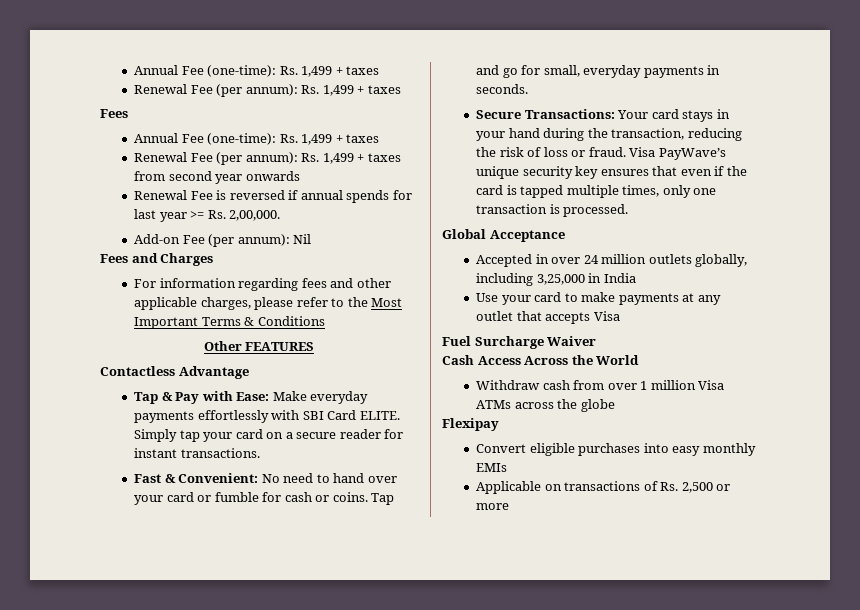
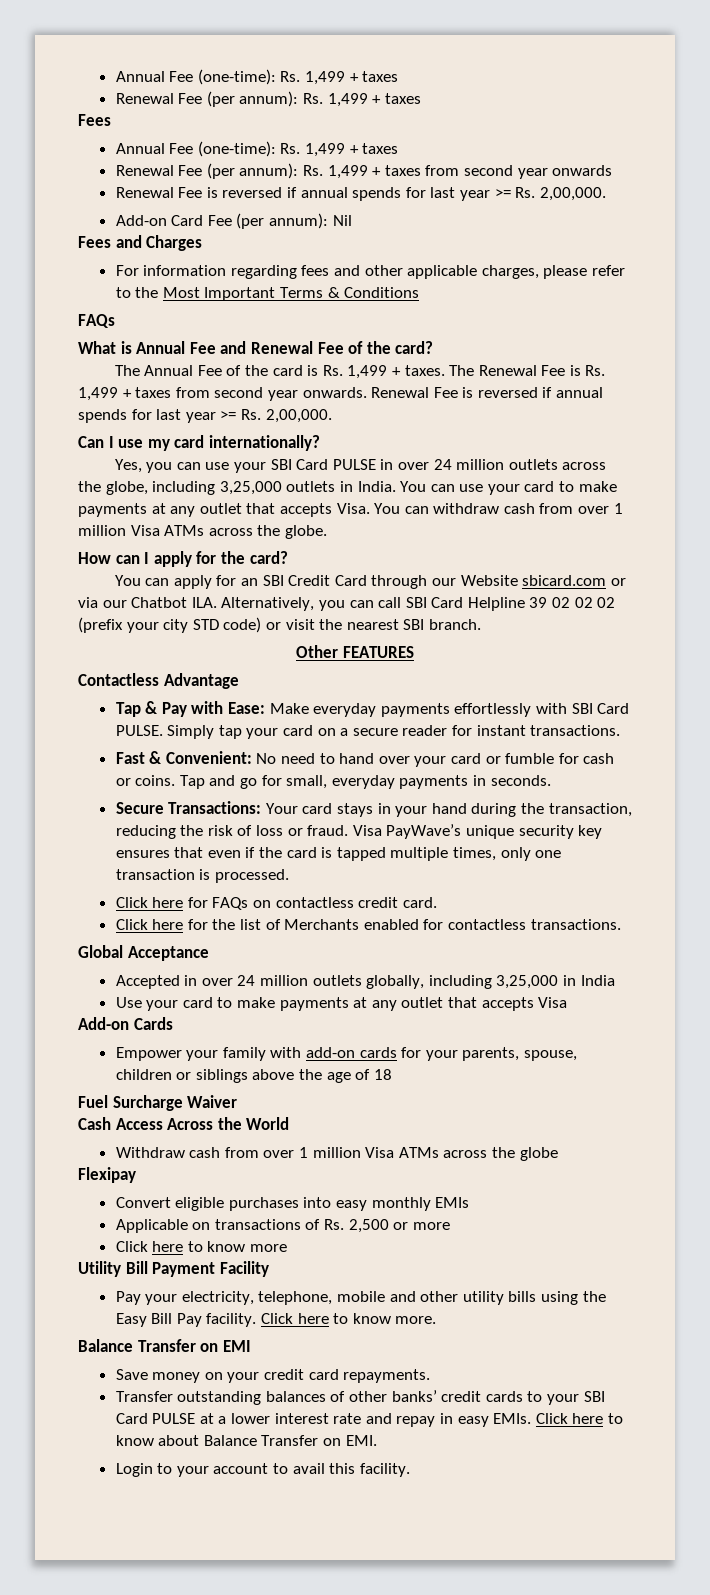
- Add-on Fee (per annum): Nil
+ Add-on Card Fee (per annum): Nil
  For information regarding fees and other applicable charges, please refer to the Most Important Terms & Conditions
+ FAQs
+ What is Annual Fee and Renewal Fee of the card?
+ The Annual Fee of the card is Rs. 1,499 + taxes. The Renewal Fee is Rs. 1,499 + taxes from second year onwards. Renewal Fee is reversed if annual spends for last year >= Rs. 2,00,000.
+ Can I use my card internationally?
+ Yes, you can use your SBI Card PULSE in over 24 million outlets across the globe, including 3,25,000 outlets in India. You can use your card to make payments at any outlet that accepts Visa. You can withdraw cash from over 1 million Visa ATMs across the globe.
+ How can I apply for the card?
+ You can apply for an SBI Credit Card through our Website sbicard.com or via our Chatbot ILA. Alternatively, you can call SBI Card Helpline 39 02 02 02 (prefix your city STD code) or visit the nearest SBI branch.
- Tap & Pay with Ease: Make everyday payments effortlessly with SBI Card ELITE.
+ Tap & Pay with Ease: Make everyday payments effortlessly with SBI Card PULSE.
+ Click here for FAQs on contactless credit card.
+ Click here for the list of Merchants enabled for contactless transactions.
+ Add-on Cards
+ Empower your family with add-on cards for your parents, spouse, children or siblings above the age of 18
+ Click here to know more
+ Utility Bill Payment Facility
+ Pay your electricity, telephone, mobile and other utility bills using the Easy Bill Pay facility. Click here to know more.
+ Balance Transfer on EMI
+ Save money on your credit card repayments.
+ Transfer outstanding balances of other banks’ credit cards to your SBI Card PULSE at a lower interest rate and repay in easy EMIs. Click here to know about Balance Transfer on EMI.
+ Login to your account to avail this facility.

